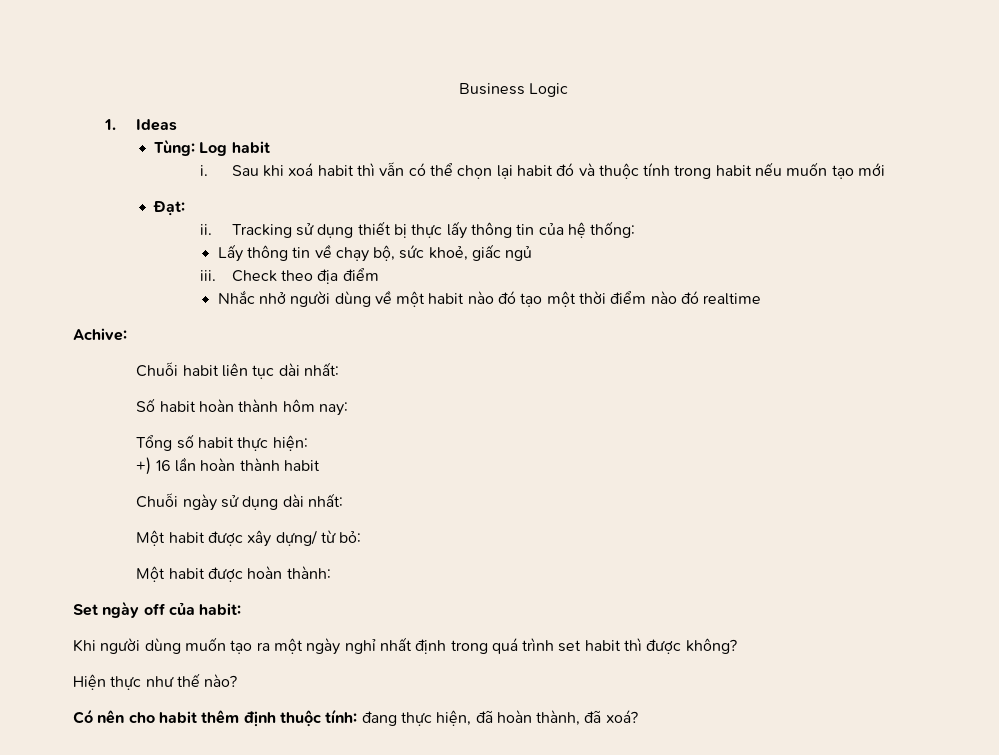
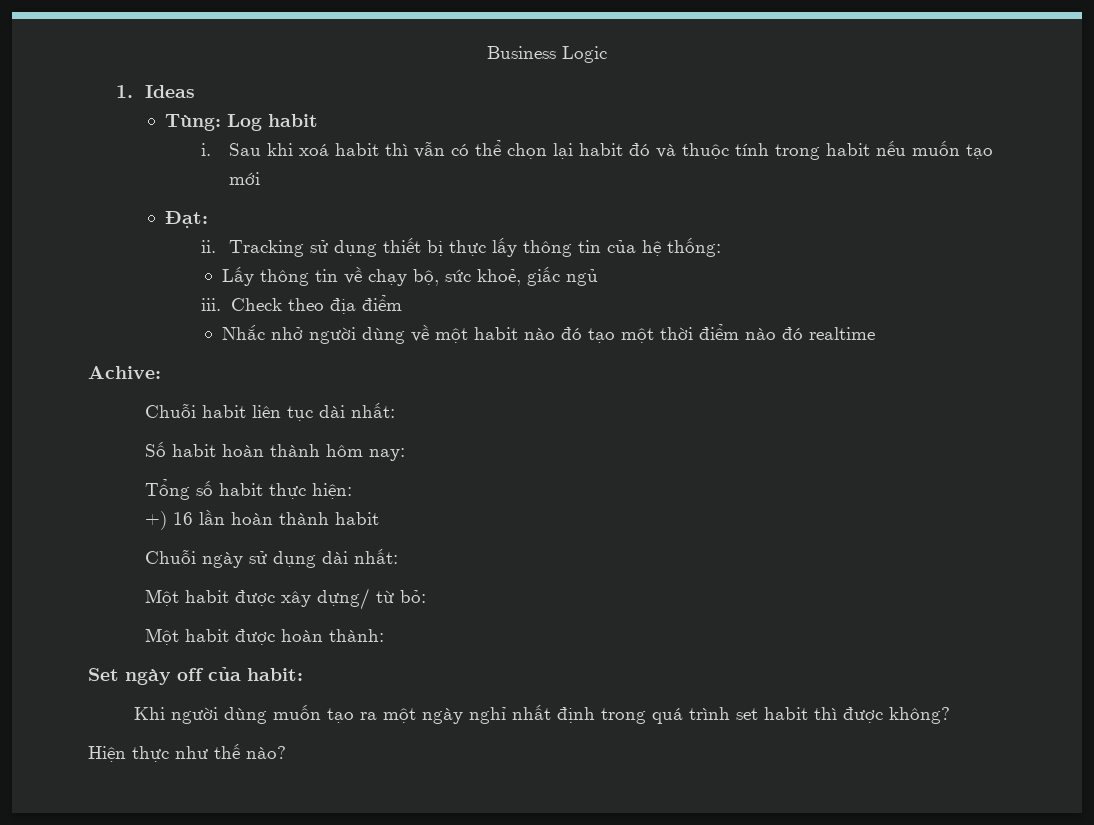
- Có nên cho habit thêm định thuộc tính: đang thực hiện, đã hoàn thành, đã xoá?

